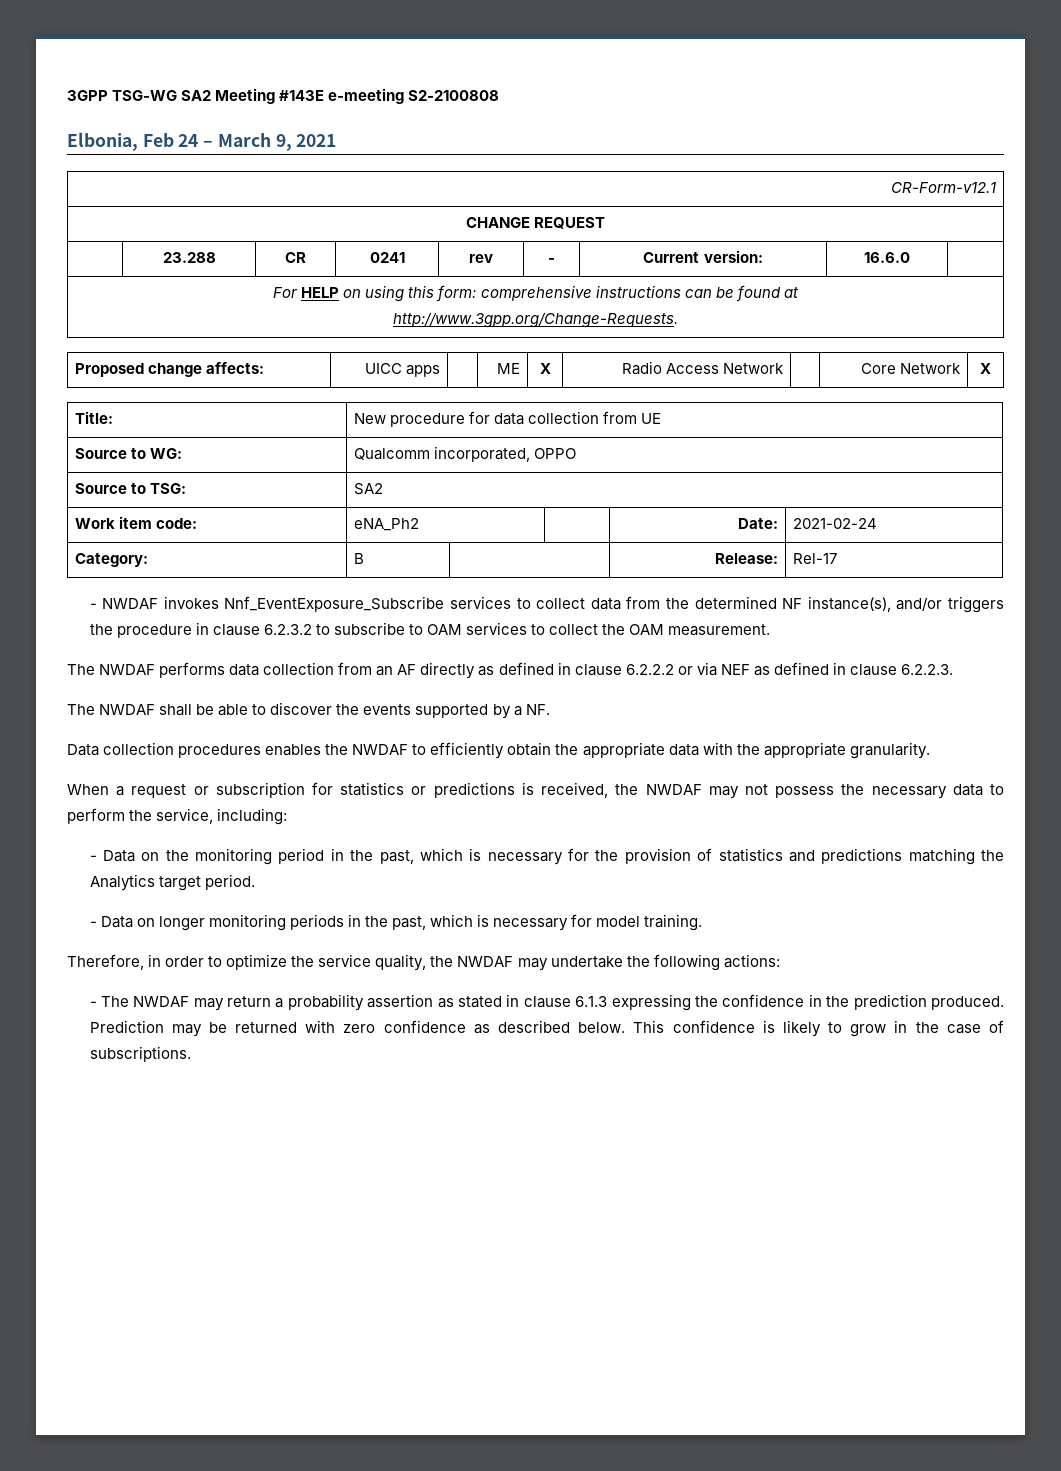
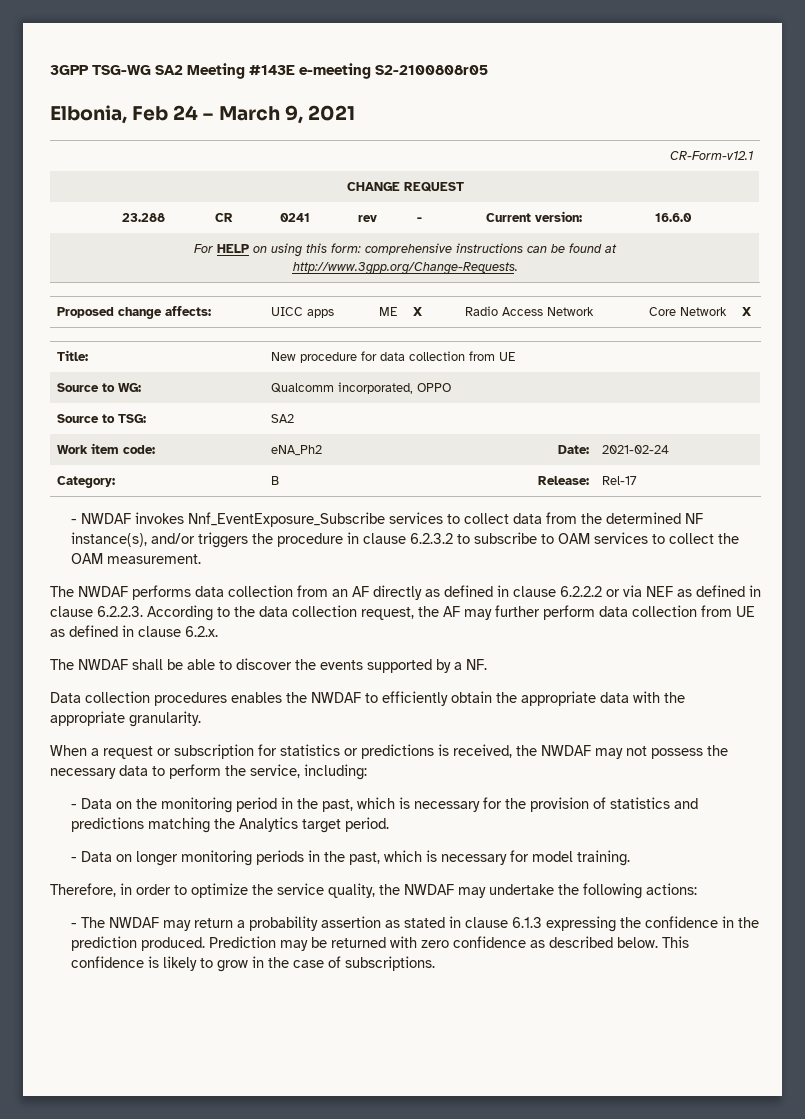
- 3GPP TSG-WG SA2 Meeting #143E e-meeting S2-2100808
+ 3GPP TSG-WG SA2 Meeting #143E e-meeting S2-2100808r05
- The NWDAF performs data collection from an AF directly as defined in clause 6.2.2.2 or via NEF as defined in clause 6.2.2.3.
+ The NWDAF performs data collection from an AF directly as defined in clause 6.2.2.2 or via NEF as defined in clause 6.2.2.3. According to the data collection request, the AF may further perform data collection from UE as defined in clause 6.2.x.

